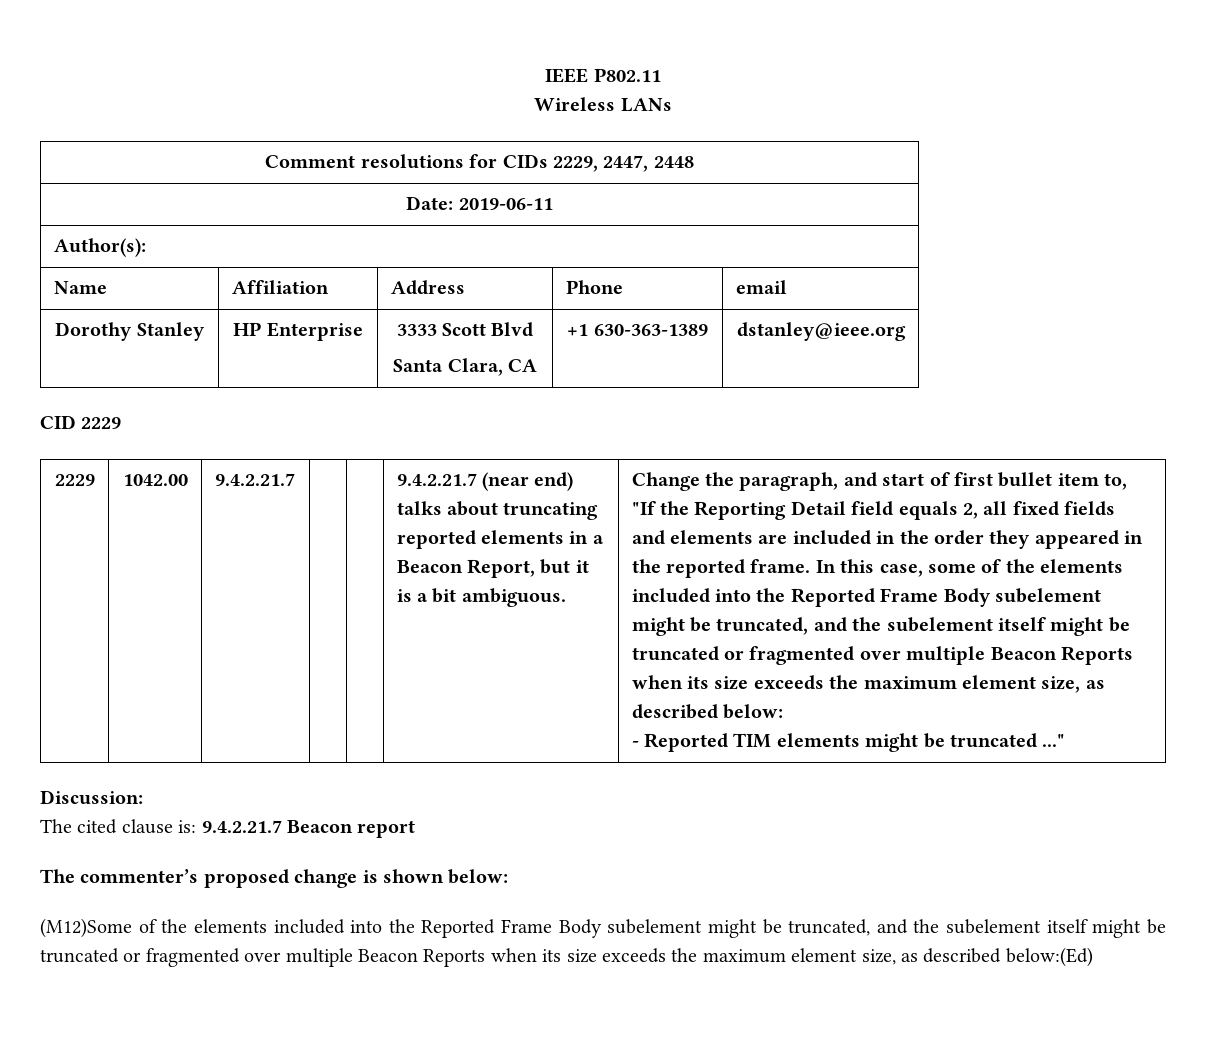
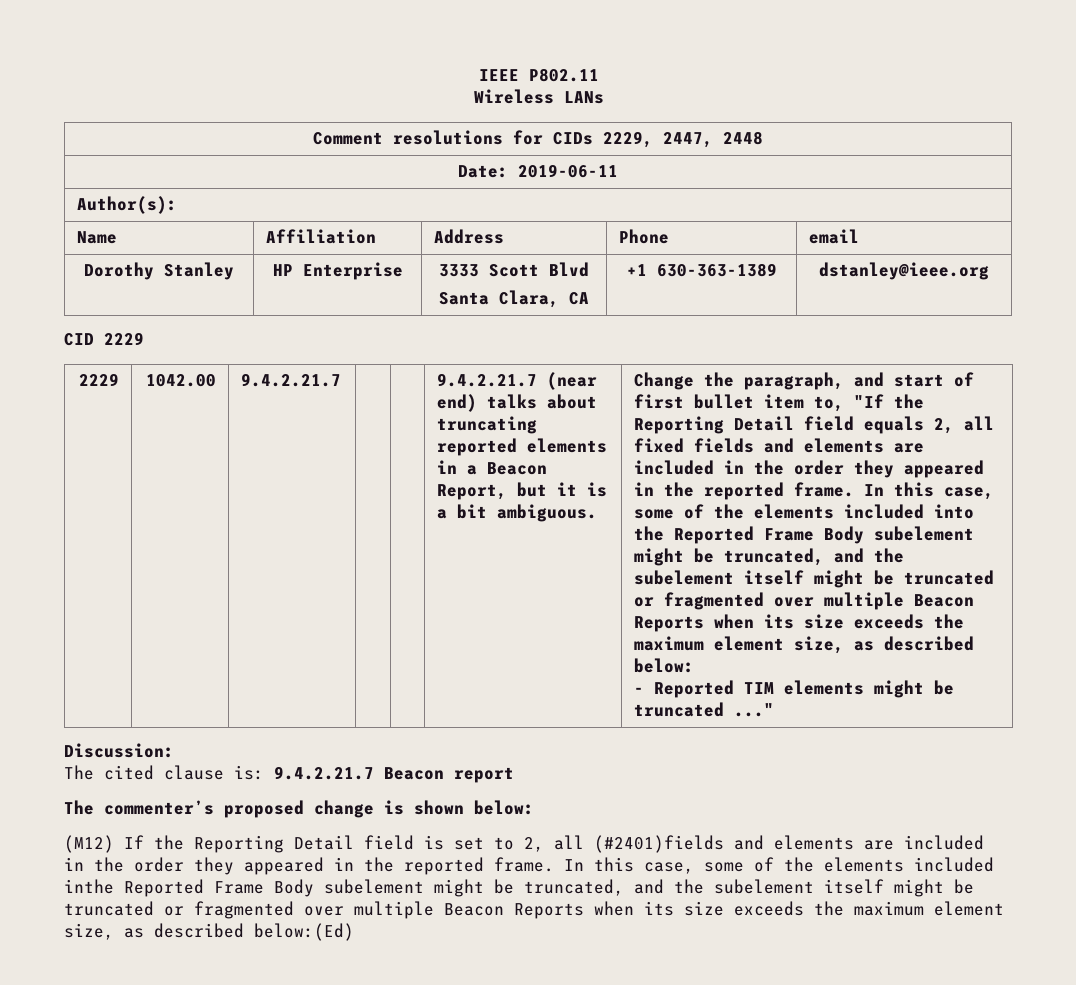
- (M12)Some of the elements included into the Reported Frame Body subelement might be truncated, and the subelement itself might be truncated or fragmented over multiple Beacon Reports when its size exceeds the maximum element size, as described below:(Ed)
+ (M12) If the Reporting Detail field is set to 2, all (#2401)fields and elements are included in the order they appeared in the reported frame. In this case, some of the elements included inthe Reported Frame Body subelement might be truncated, and the subelement itself might be truncated or fragmented over multiple Beacon Reports when its size exceeds the maximum element size, as described below:(Ed)

